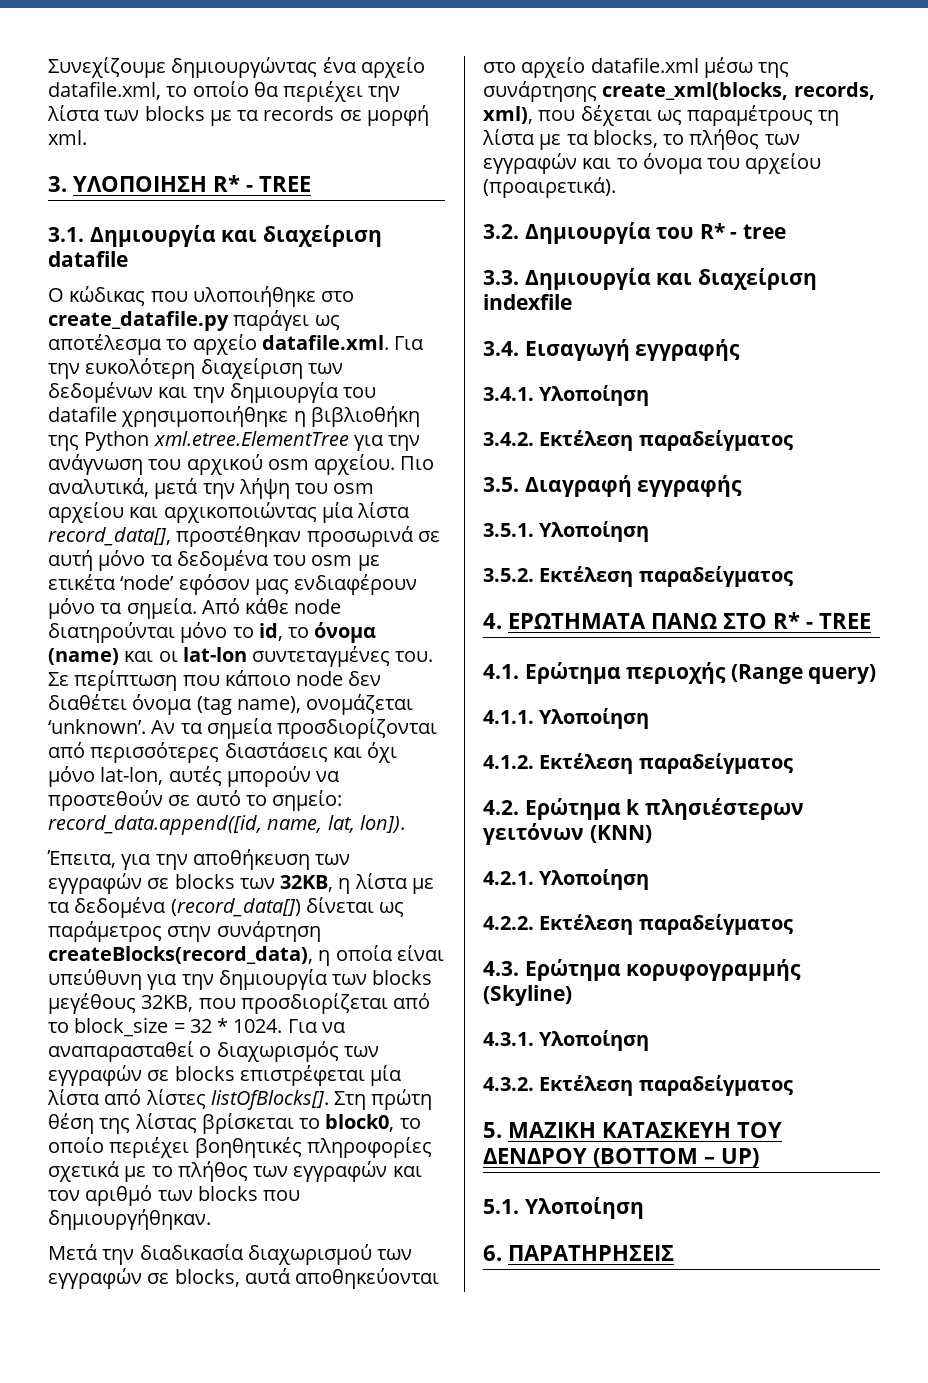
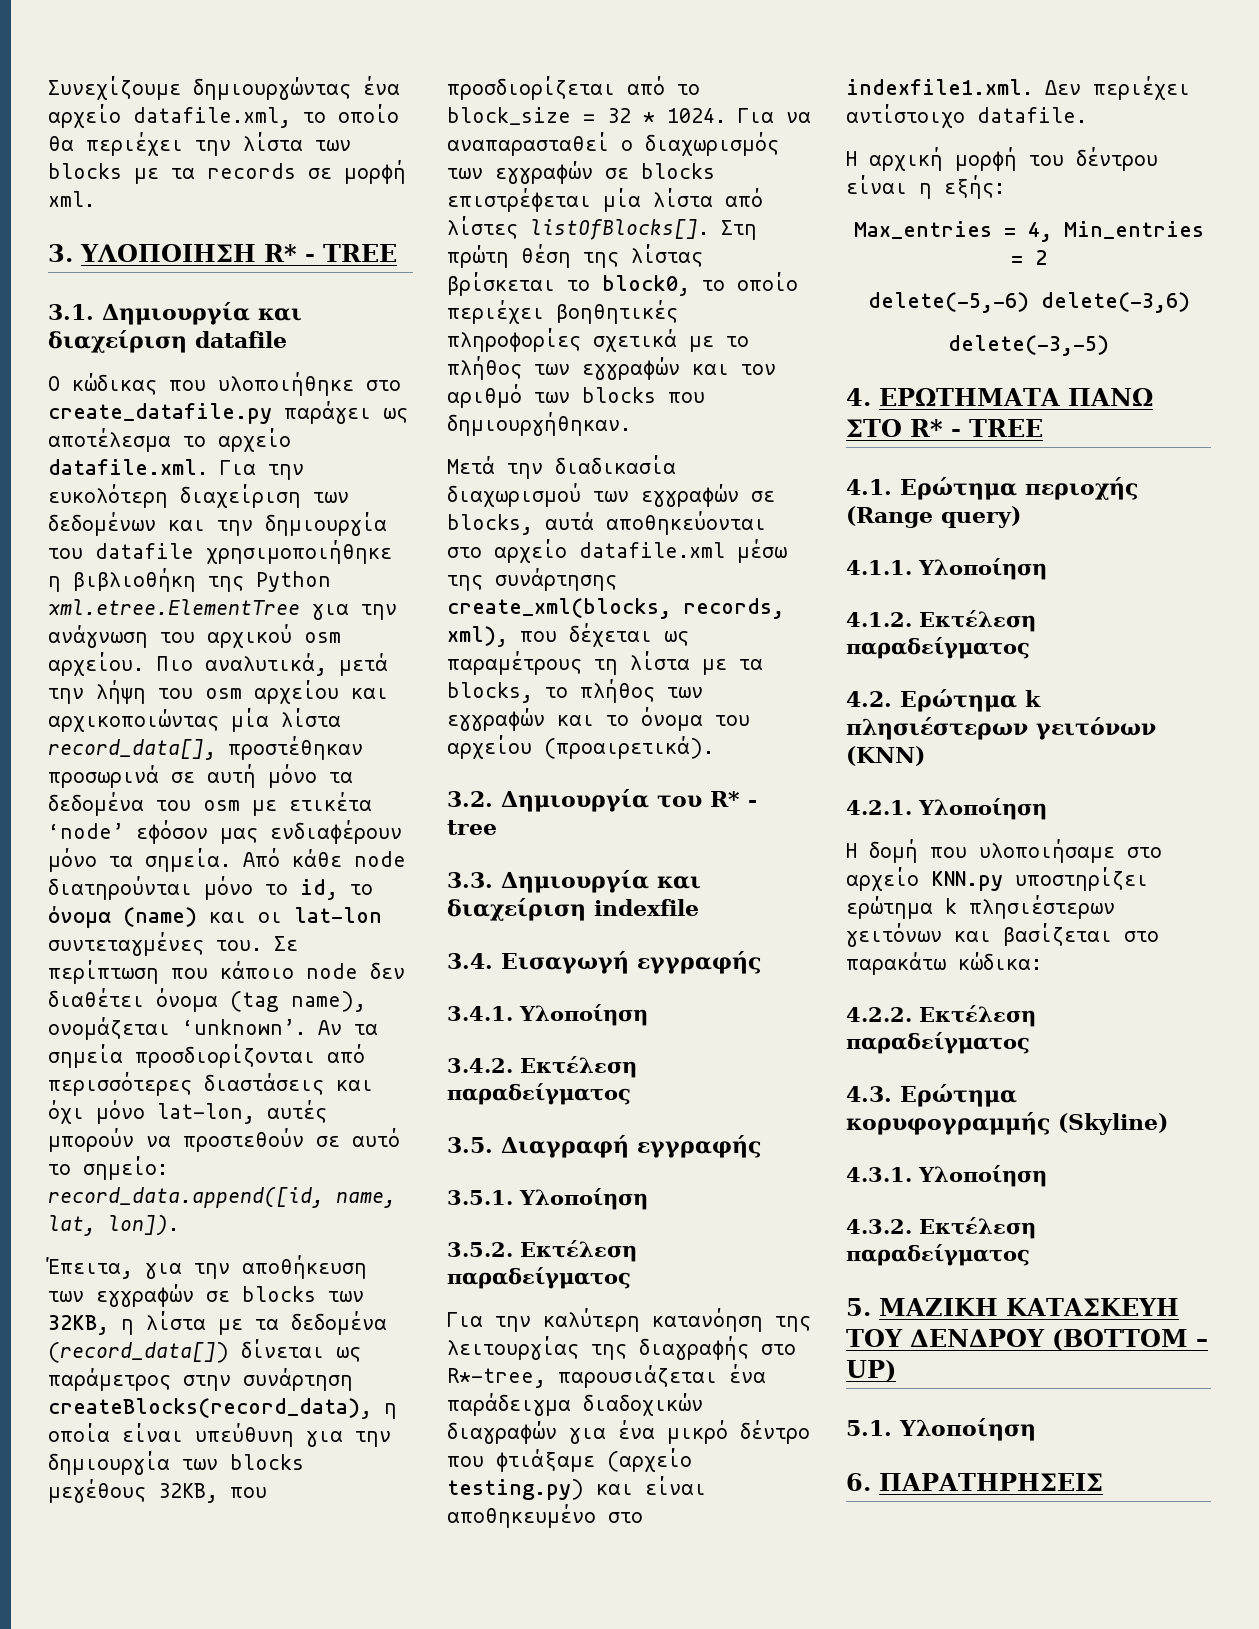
+ Για την καλύτερη κατανόηση της λειτουργίας της διαγραφής στο R*-tree, παρουσιάζεται ένα παράδειγμα διαδοχικών διαγραφών για ένα μικρό δέντρο που φτιάξαμε (αρχείο testing.py) και είναι αποθηκευμένο στο indexfile1.xml. Δεν περιέχει αντίστοιχο datafile.
+ Η αρχική μορφή του δέντρου είναι η εξής:
+ Max_entries = 4, Min_entries = 2
+ delete(-5,-6) delete(-3,6)
+ delete(-3,-5)
+ Η δομή που υλοποιήσαμε στο αρχείο KNN.py υποστηρίζει ερώτημα k πλησιέστερων γειτόνων και βασίζεται στο παρακάτω κώδικα:

